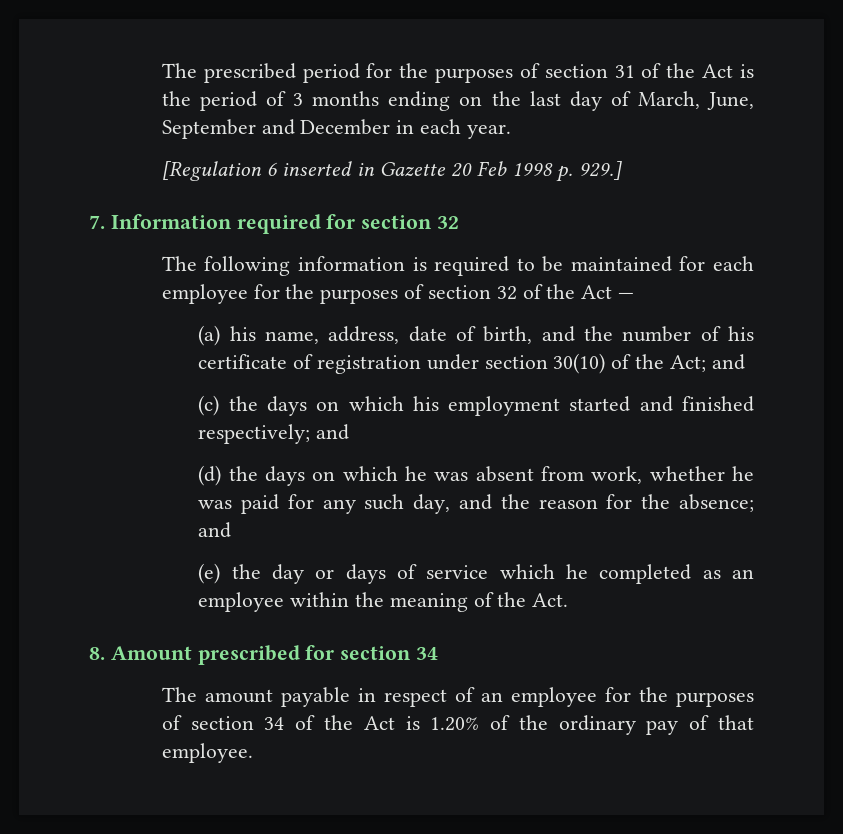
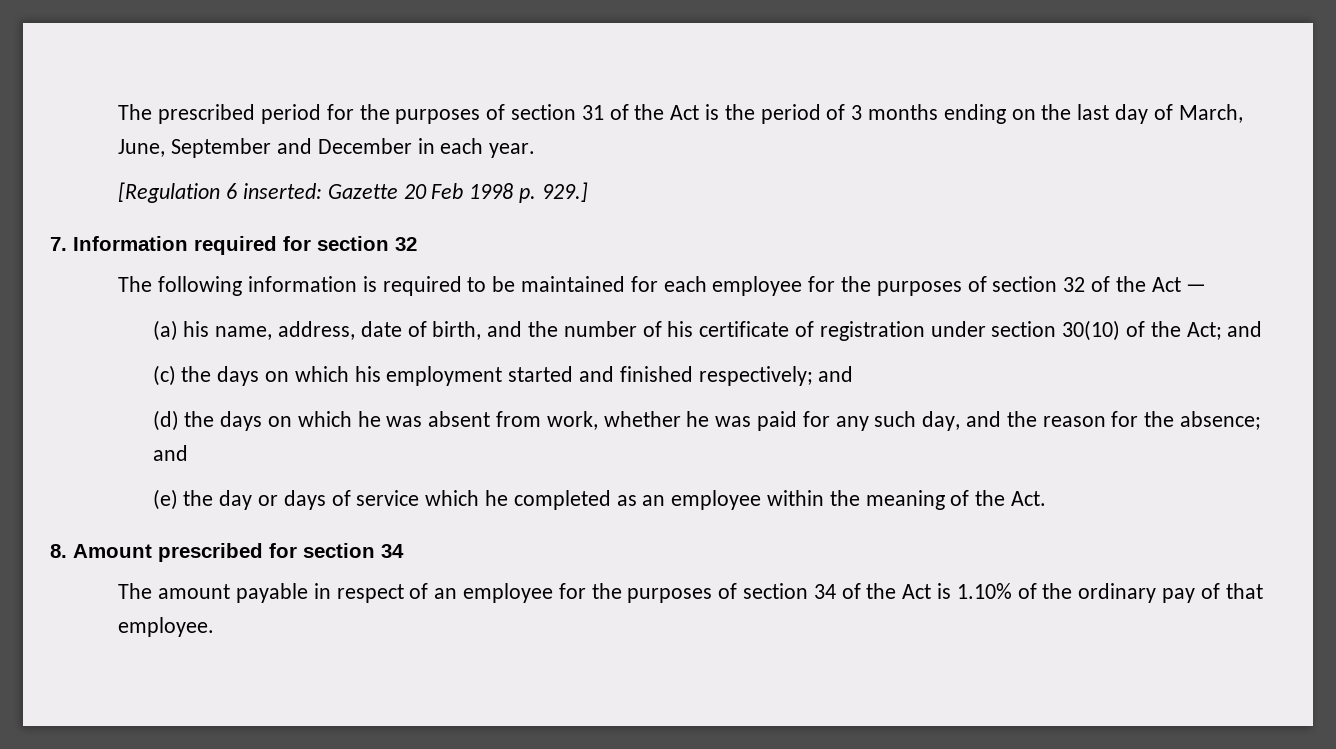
- [Regulation 6 inserted in Gazette 20 Feb 1998 p. 929.]
+ [Regulation 6 inserted: Gazette 20 Feb 1998 p. 929.]
- The amount payable in respect of an employee for the purposes of section 34 of the Act is 1.20% of the ordinary pay of that employee.
+ The amount payable in respect of an employee for the purposes of section 34 of the Act is 1.10% of the ordinary pay of that employee.

